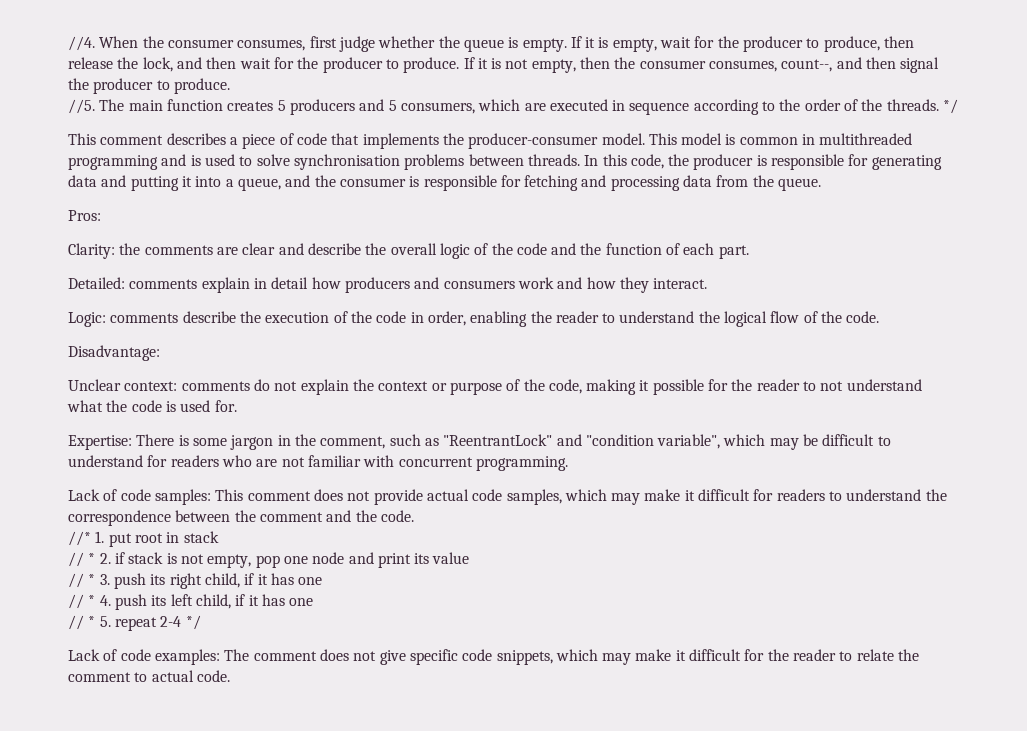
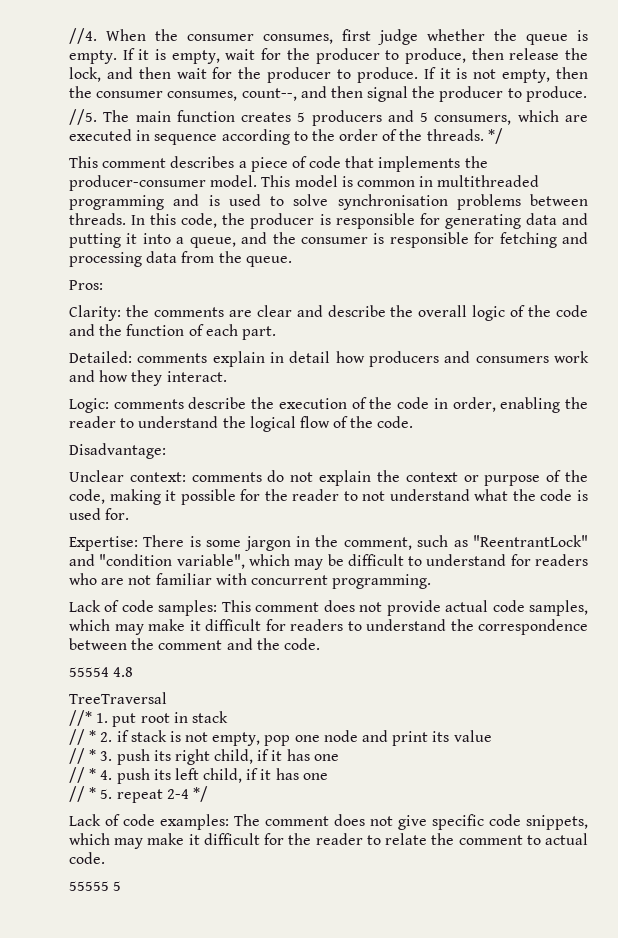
+ 55554 4.8
+ TreeTraversal
+ 55555 5

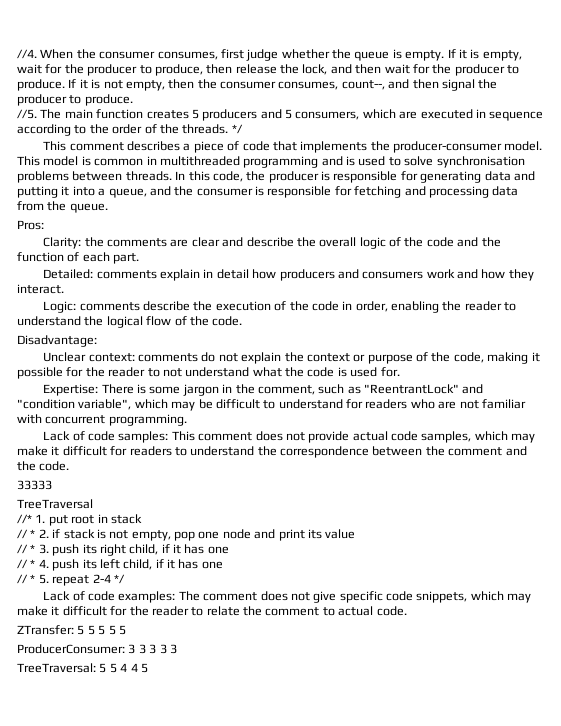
- 55554 4.8
+ 33333
- 55555 5
+ ZTransfer: 5 5 5 5 5
+ ProducerConsumer: 3 3 3 3 3
+ TreeTraversal: 5 5 4 4 5

